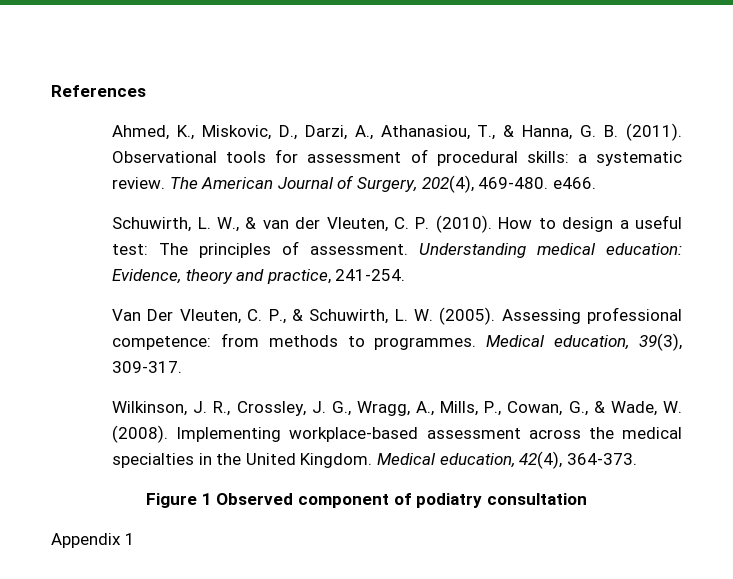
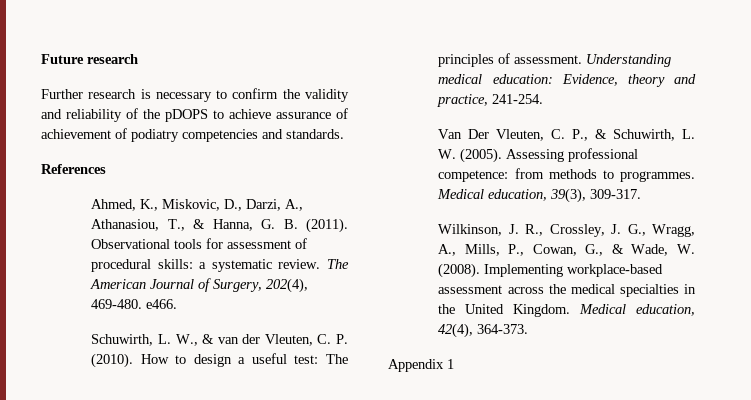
+ Future research
+ Further research is necessary to confirm the validity and reliability of the pDOPS to achieve assurance of achievement of podiatry competencies and standards.
- Figure 1 Observed component of podiatry consultation

